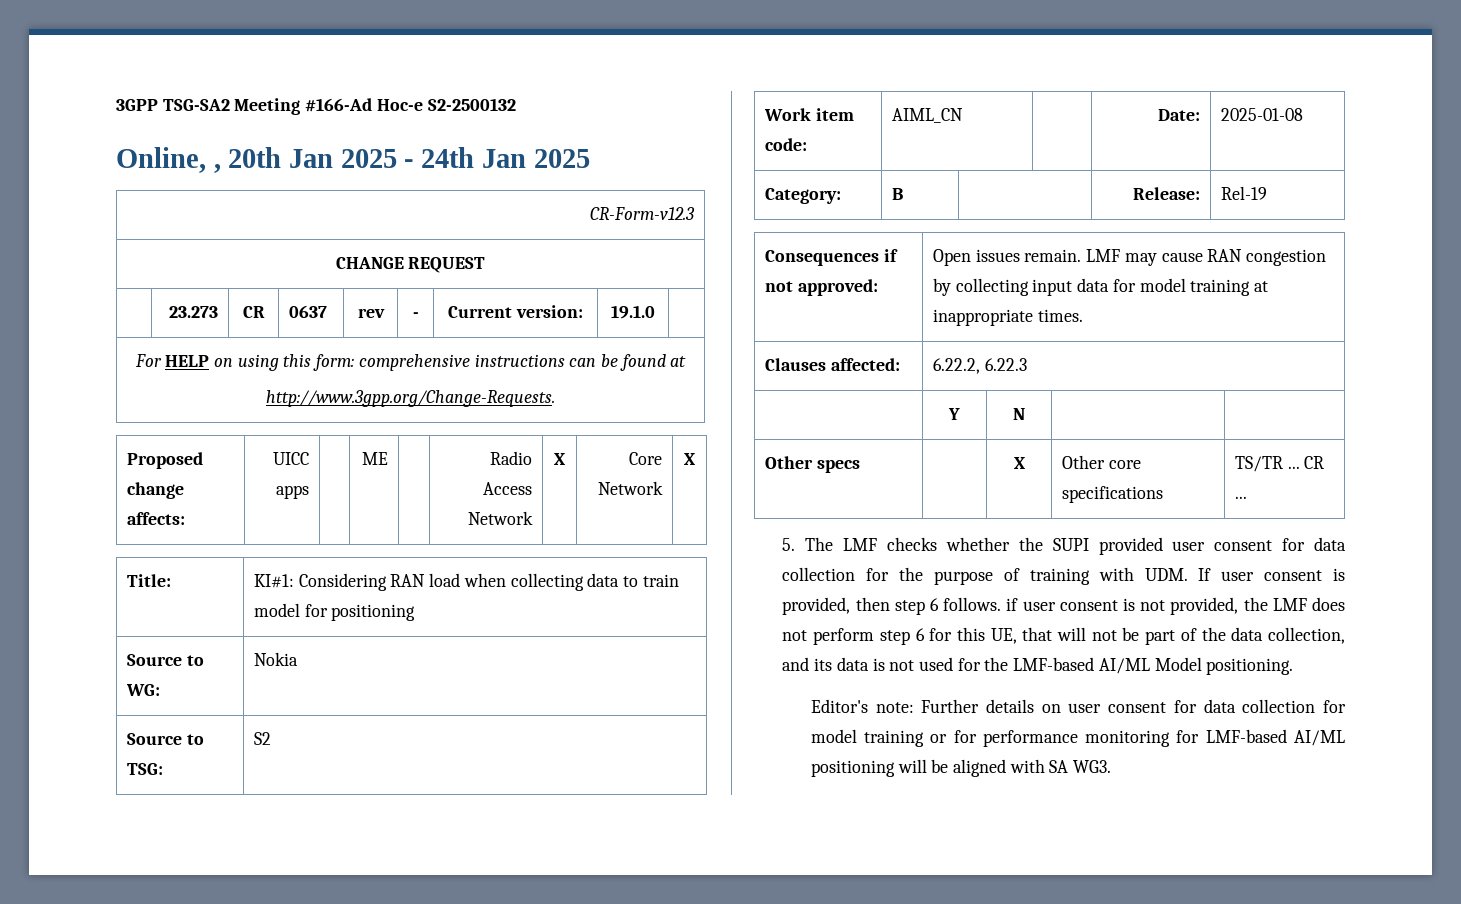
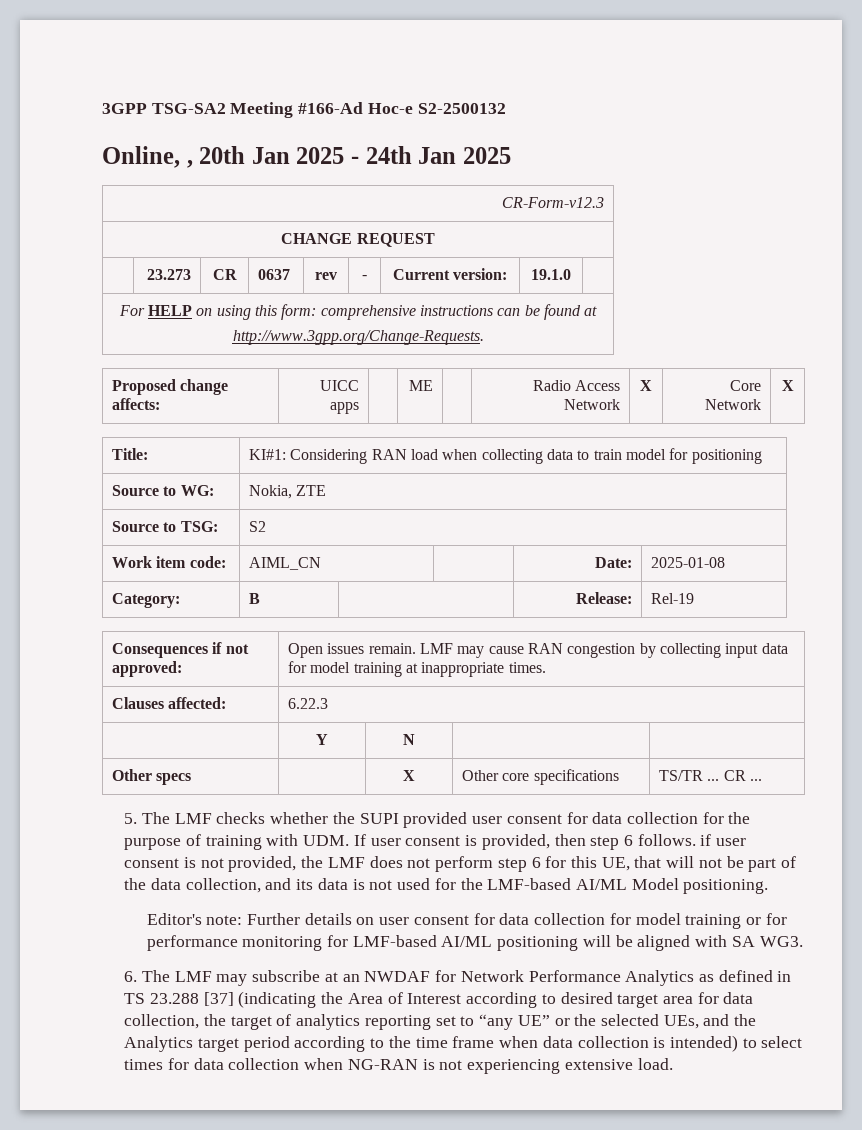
- Source to WG: | Nokia
+ Source to WG: | Nokia, ZTE
- Clauses affected: | 6.22.2, 6.22.3
+ Clauses affected: | 6.22.3
+ 6. The LMF may subscribe at an NWDAF for Network Performance Analytics as defined in TS 23.288 [37] (indicating the Area of Interest according to desired target area for data collection, the target of analytics reporting set to “any UE” or the selected UEs, and the Analytics target period according to the time frame when data collection is intended) to select times for data collection when NG-RAN is not experiencing extensive load.

